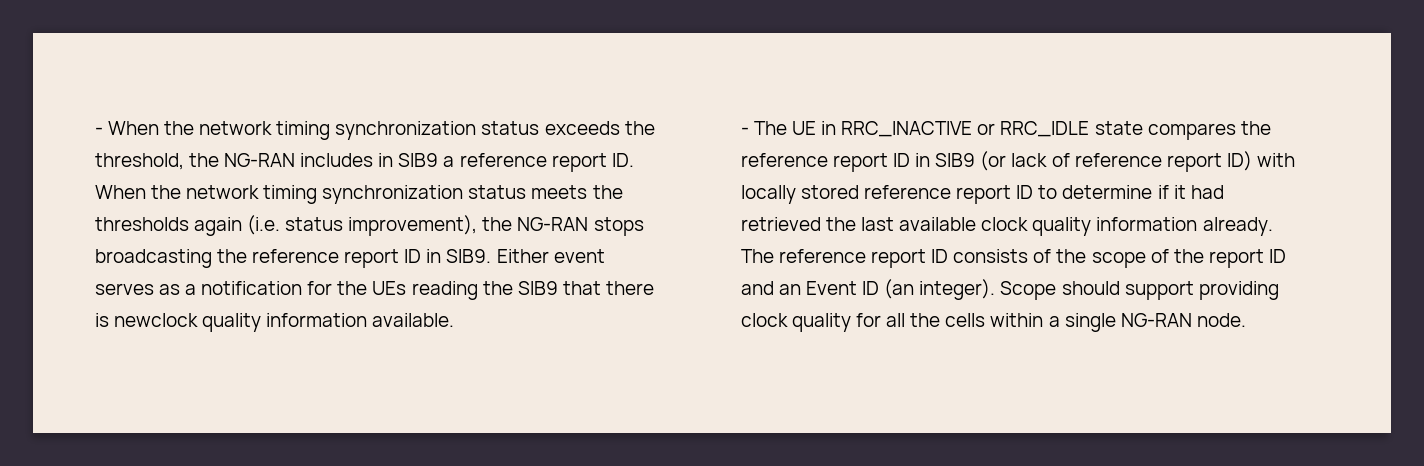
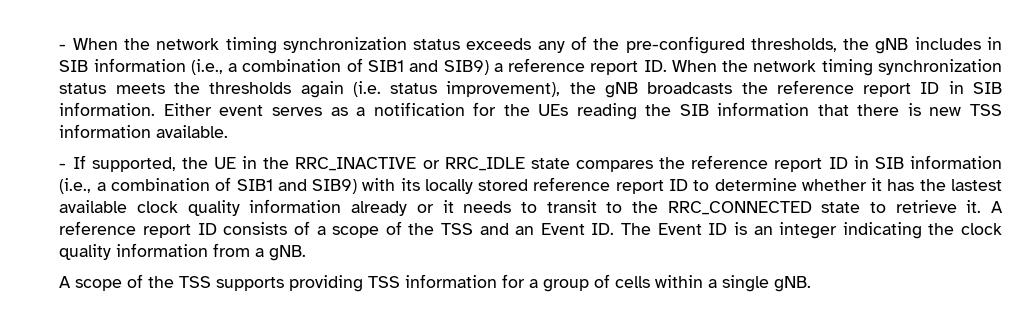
- - When the network timing synchronization status exceeds the threshold, the NG-RAN includes in SIB9 a reference report ID. When the network timing synchronization status meets the thresholds again (i.e. status improvement), the NG-RAN stops broadcasting the reference report ID in SIB9.
+ - When the network timing synchronization status exceeds any of the pre-configured thresholds, the gNB includes in SIB information (i.e., a combination of SIB1 and SIB9) a reference report ID. When the network timing synchronization status meets the thresholds again (i.e. status improvement), the gNB broadcasts the reference report ID in SIB information.
- Either event serves as a notification for the UEs reading the SIB9 that there is newclock quality information available.
+ Either event serves as a notification for the UEs reading the SIB information that there is new TSS information available.
- - The UE in RRC_INACTIVE or RRC_IDLE state compares the reference report ID in SIB9 (or lack of reference report ID) with locally stored reference report ID to determine if it had retrieved the last available clock quality information already. The reference report ID consists of the scope of the report ID and an Event ID (an integer). Scope should support providing clock quality for all the cells within a single NG-RAN node.
+ - If supported, the UE in the RRC_INACTIVE or RRC_IDLE state compares the reference report ID in SIB information (i.e., a combination of SIB1 and SIB9) with its locally stored reference report ID to determine whether it has the lastest available clock quality information already or it needs to transit to the RRC_CONNECTED state to retrieve it. A reference report ID consists of a scope of the TSS and an Event ID. The Event ID is an integer indicating the clock quality information from a gNB.
+ A scope of the TSS supports providing TSS information for a group of cells within a single gNB.

